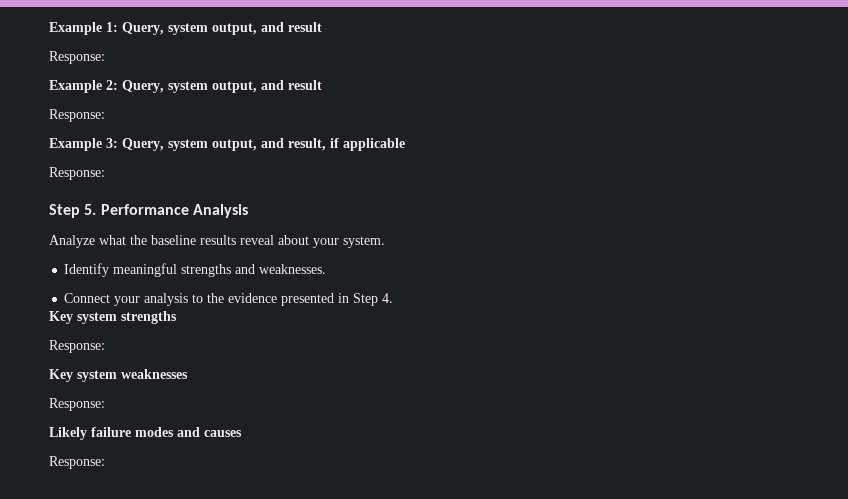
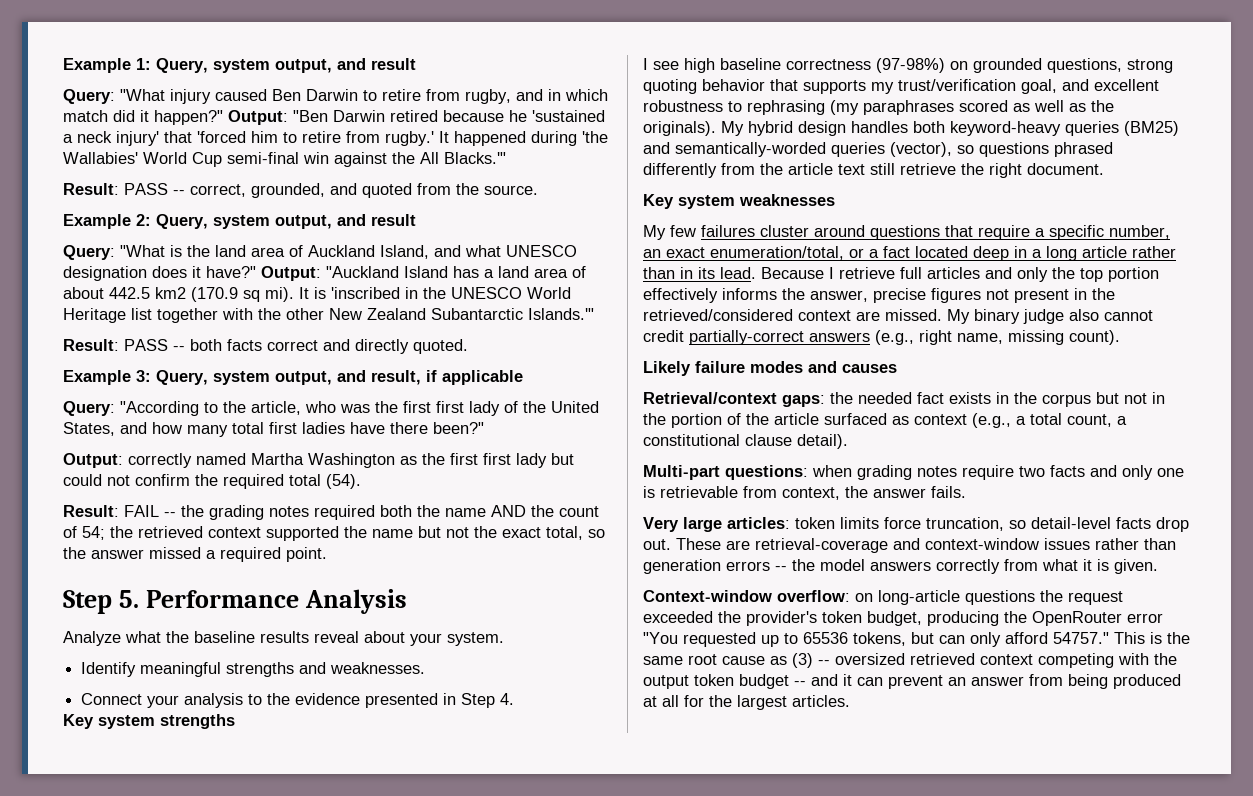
  Example 1: Query, system output, and result
- Response:
+ Query: "What injury caused Ben Darwin to retire from rugby, and in which match did it happen?" Output: "Ben Darwin retired because he 'sustained a neck injury' that 'forced him to retire from rugby.' It happened during 'the Wallabies' World Cup semi-final win against the All Blacks.'"
+ Result: PASS -- correct, grounded, and quoted from the source.
  Example 2: Query, system output, and result
- Response:
+ Query: "What is the land area of Auckland Island, and what UNESCO designation does it have?" Output: "Auckland Island has a land area of about 442.5 km2 (170.9 sq mi). It is 'inscribed in the UNESCO World Heritage list together with the other New Zealand Subantarctic Islands.'"
+ Result: PASS -- both facts correct and directly quoted.
  Example 3: Query, system output, and result, if applicable
- Response:
+ Query: "According to the article, who was the first first lady of the United States, and how many total first ladies have there been?"
+ Output: correctly named Martha Washington as the first first lady but could not confirm the required total (54).
+ Result: FAIL -- the grading notes required both the name AND the count of 54; the retrieved context supported the name but not the exact total, so the answer missed a required point.
  Key system strengths
- Response:
+ I see high baseline correctness (97-98%) on grounded questions, strong quoting behavior that supports my trust/verification goal, and excellent robustness to rephrasing (my paraphrases scored as well as the originals). My hybrid design handles both keyword-heavy queries (BM25) and semantically-worded queries (vector), so questions phrased differently from the article text still retrieve the right document.
  Key system weaknesses
- Response:
+ My few failures cluster around questions that require a specific number, an exact enumeration/total, or a fact located deep in a long article rather than in its lead. Because I retrieve full articles and only the top portion effectively informs the answer, precise figures not present in the retrieved/considered context are missed. My binary judge also cannot credit partially-correct answers (e.g., right name, missing count).
  Likely failure modes and causes
- Response:
+ Retrieval/context gaps: the needed fact exists in the corpus but not in the portion of the article surfaced as context (e.g., a total count, a constitutional clause detail).
+ Multi-part questions: when grading notes require two facts and only one is retrievable from context, the answer fails.
+ Very large articles: token limits force truncation, so detail-level facts drop out. These are retrieval-coverage and context-window issues rather than generation errors -- the model answers correctly from what it is given.
+ Context-window overflow: on long-article questions the request exceeded the provider's token budget, producing the OpenRouter error "You requested up to 65536 tokens, but can only afford 54757." This is the same root cause as (3) -- oversized retrieved context competing with the output token budget -- and it can prevent an answer from being produced at all for the largest articles.

